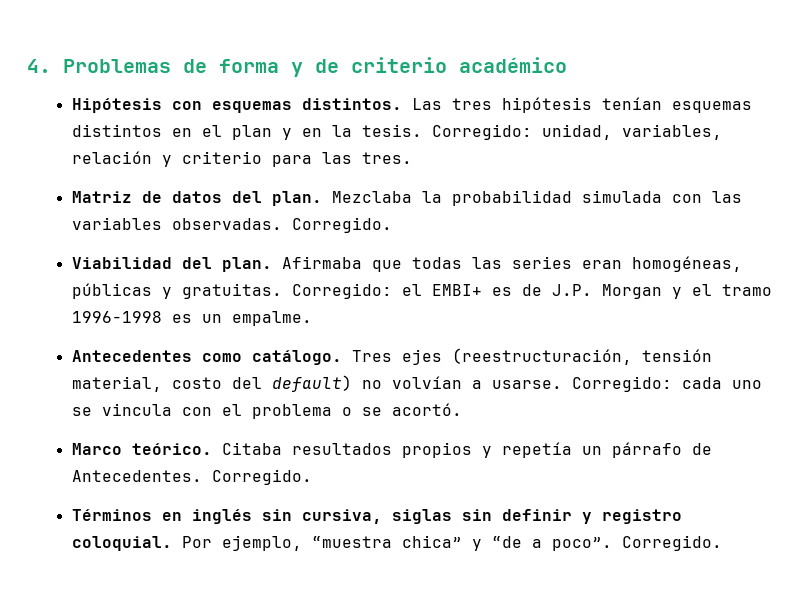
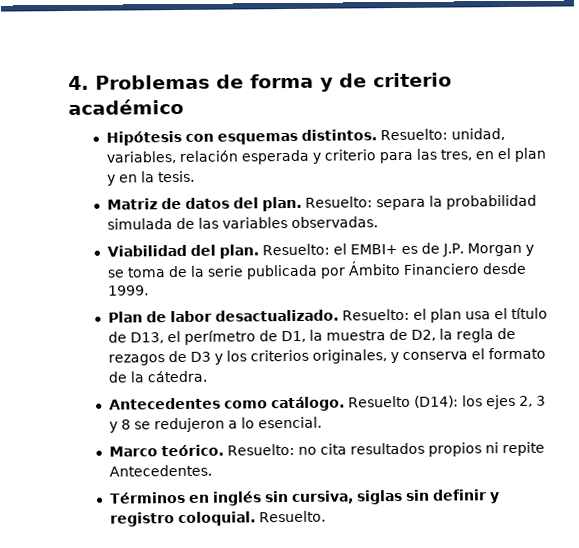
- Las tres hipótesis tenían esquemas distintos en el plan y en la tesis. Corregido: unidad, variables, relación y criterio para las tres.
+ Resuelto: unidad, variables, relación esperada y criterio para las tres, en el plan y en la tesis.
- Mezclaba la probabilidad simulada con las variables observadas. Corregido.
+ Resuelto: separa la probabilidad simulada de las variables observadas.
- Afirmaba que todas las series eran homogéneas, públicas y gratuitas. Corregido: el EMBI+ es de J.P. Morgan y el tramo 1996-1998 es un empalme.
- Antecedentes como catálogo. Tres ejes (reestructuración, tensión material, costo del default) no volvían a usarse. Corregido: cada uno se vincula con el problema o se acortó.
- Marco teórico. Citaba resultados propios y repetía un párrafo de Antecedentes. Corregido.
+ Resuelto: el EMBI+ es de J.P. Morgan y se toma de la serie publicada por Ámbito Financiero desde 1999.
+ Plan de labor desactualizado. Resuelto: el plan usa el título de D13, el perímetro de D1, la muestra de D2, la regla de rezagos de D3 y los criterios originales, y conserva el formato de la cátedra.
+ Antecedentes como catálogo. Resuelto (D14): los ejes 2, 3 y 8 se redujeron a lo esencial.
+ Marco teórico. Resuelto: no cita resultados propios ni repite Antecedentes.
- Por ejemplo, “muestra chica” y “de a poco”. Corregido.
+ Resuelto.

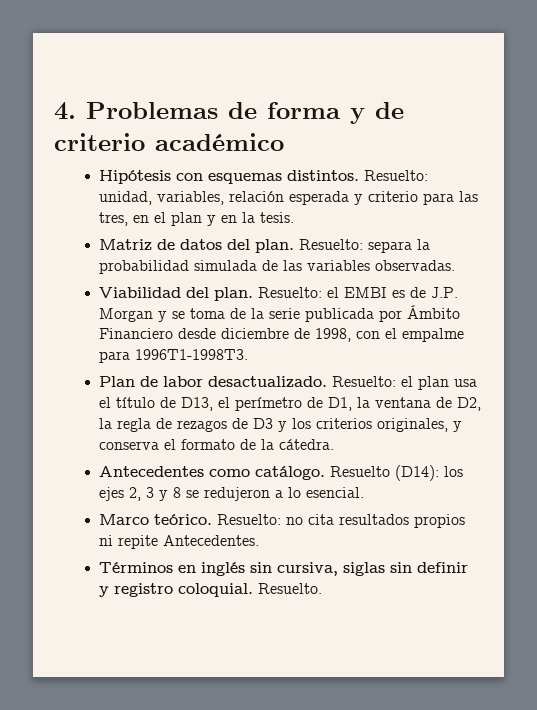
- Resuelto: el EMBI+ es de J.P. Morgan y se toma de la serie publicada por Ámbito Financiero desde 1999.
+ Resuelto: el EMBI es de J.P. Morgan y se toma de la serie publicada por Ámbito Financiero desde diciembre de 1998, con el empalme para 1996T1-1998T3.
- Resuelto: el plan usa el título de D13, el perímetro de D1, la muestra de D2, la regla de rezagos de D3 y los criterios originales, y conserva el formato de la cátedra.
+ Resuelto: el plan usa el título de D13, el perímetro de D1, la ventana de D2, la regla de rezagos de D3 y los criterios originales, y conserva el formato de la cátedra.

